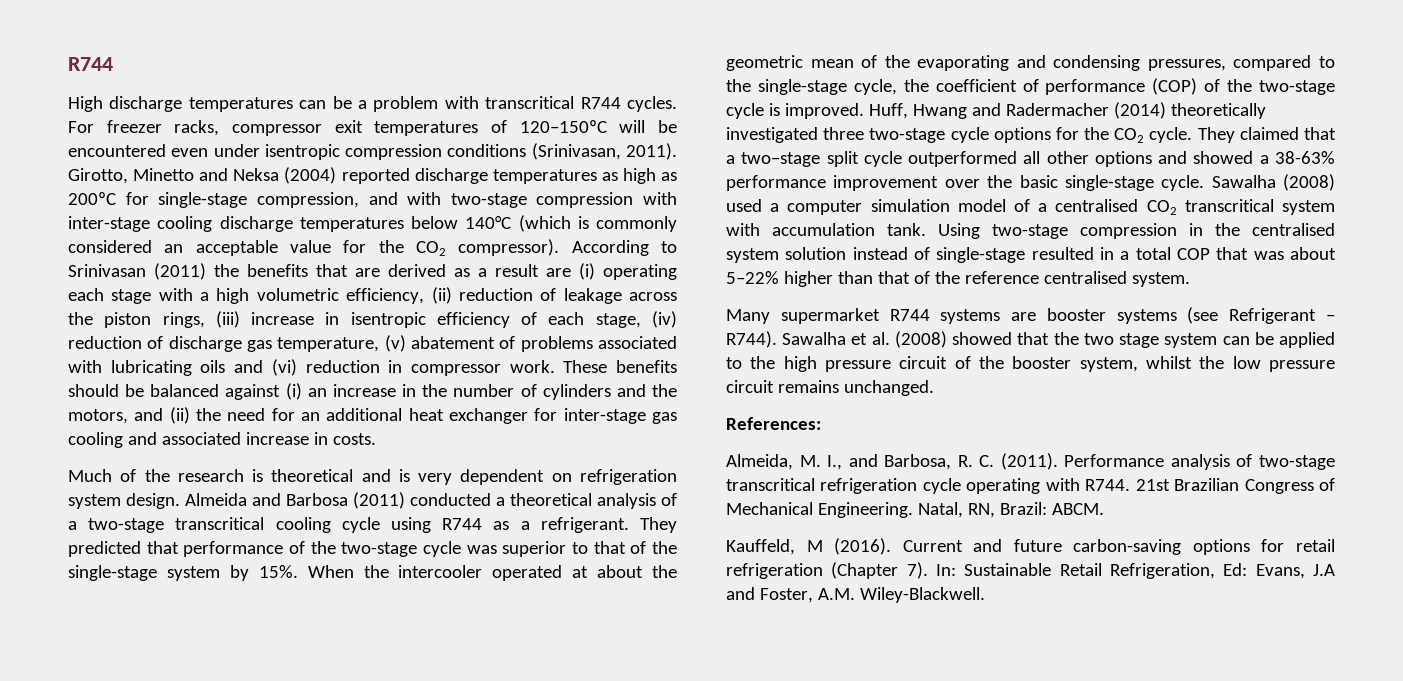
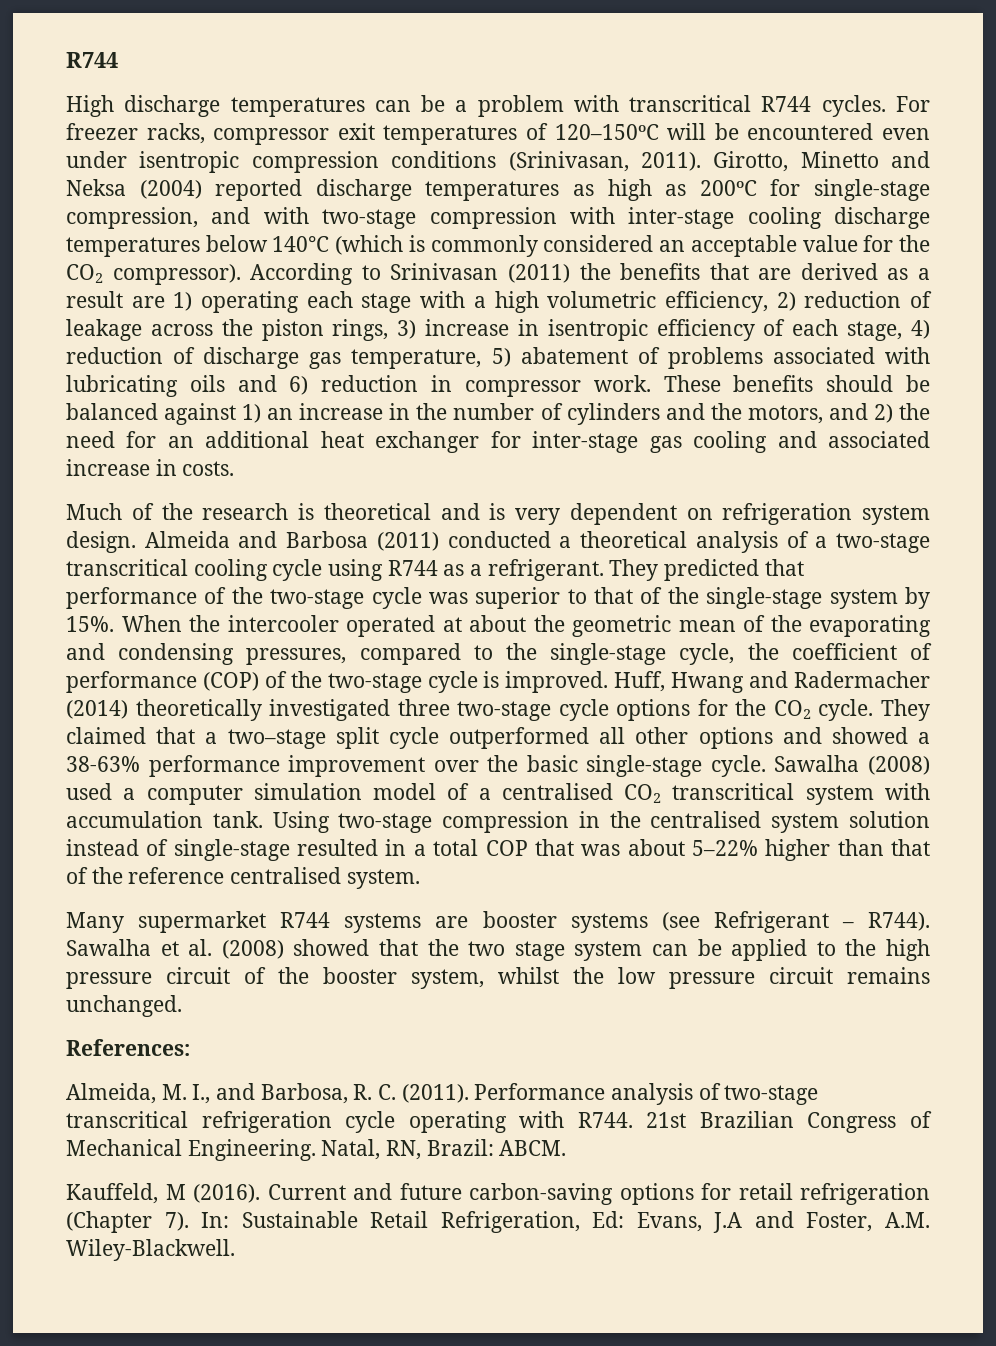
- According to Srinivasan (2011) the benefits that are derived as a result are (i) operating each stage with a high volumetric efficiency, (ii) reduction of leakage across the piston rings, (iii) increase in isentropic efficiency of each stage, (iv) reduction of discharge gas temperature, (v) abatement of problems associated with lubricating oils and (vi) reduction in compressor work.
+ According to Srinivasan (2011) the benefits that are derived as a result are 1) operating each stage with a high volumetric efficiency, 2) reduction of leakage across the piston rings, 3) increase in isentropic efficiency of each stage, 4) reduction of discharge gas temperature, 5) abatement of problems associated with lubricating oils and 6) reduction in compressor work.
- These benefits should be balanced against (i) an increase in the number of cylinders and the motors, and (ii) the need for an additional heat exchanger for inter-stage gas cooling and associated increase in costs.
+ These benefits should be balanced against 1) an increase in the number of cylinders and the motors, and 2) the need for an additional heat exchanger for inter-stage gas cooling and associated increase in costs.

